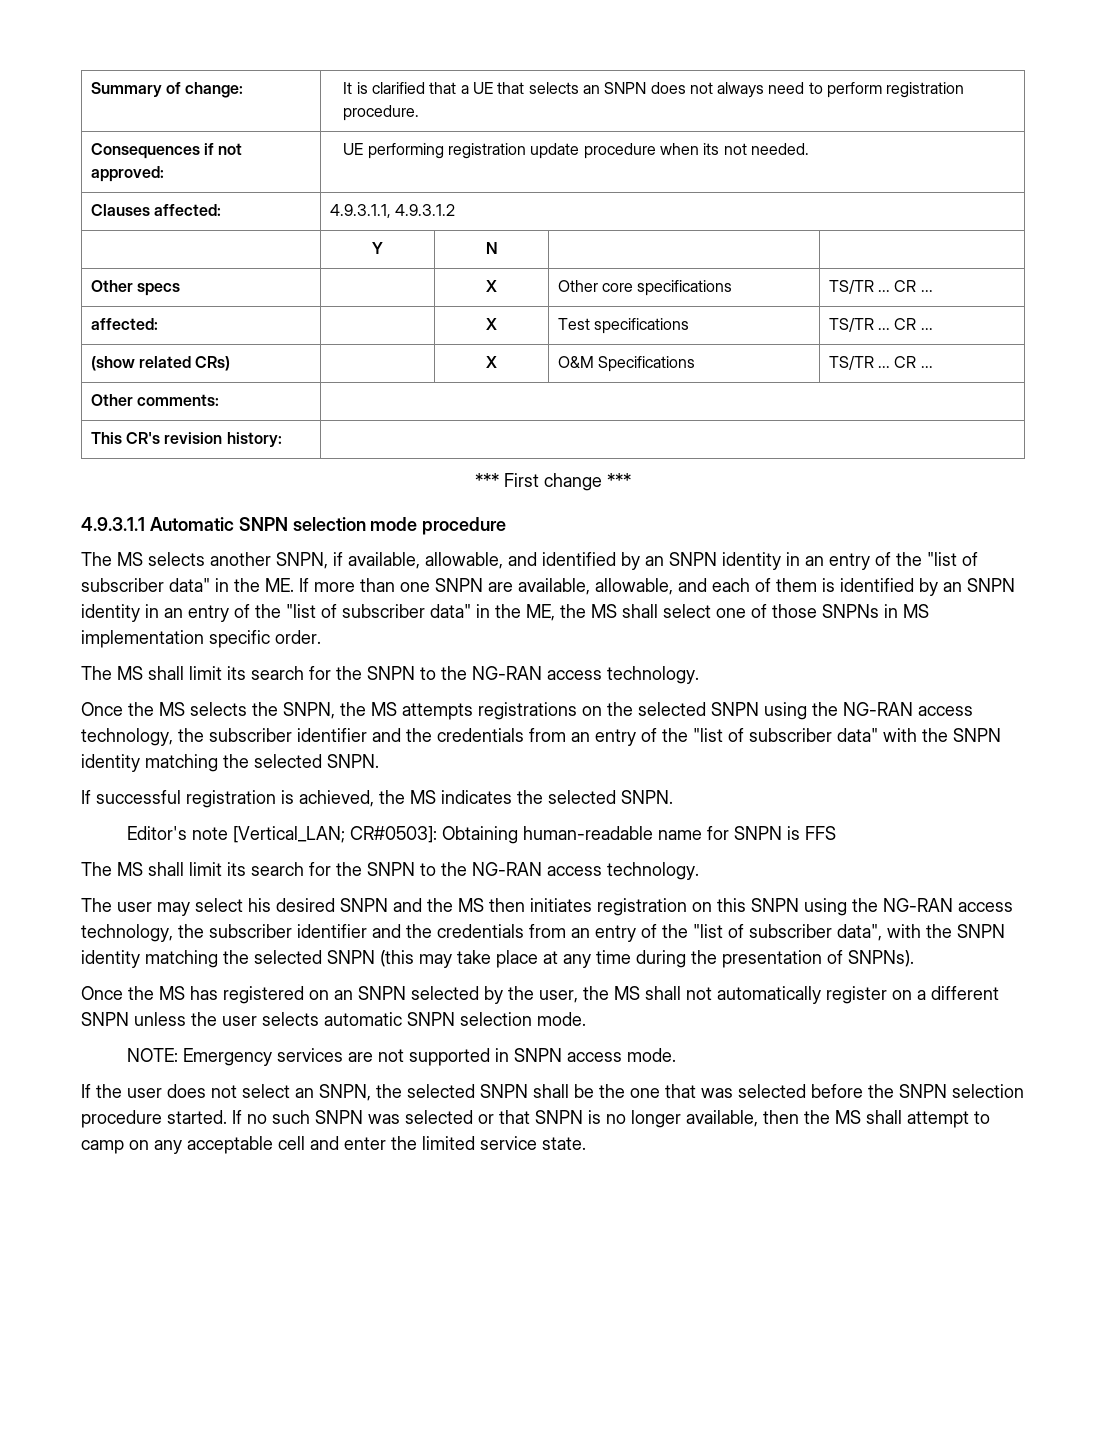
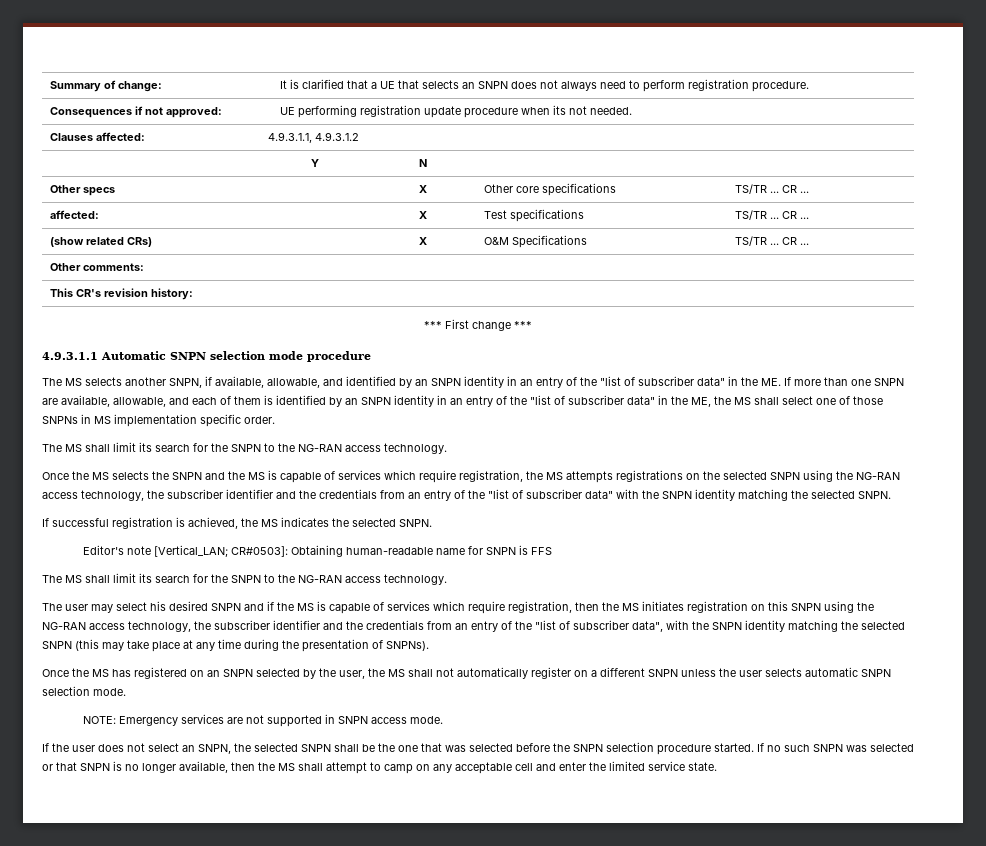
- Once the MS selects the SNPN, the MS attempts registrations on the selected SNPN using the NG-RAN access technology, the subscriber identifier and the credentials from an entry of the "list of subscriber data" with the SNPN identity matching the selected SNPN.
+ Once the MS selects the SNPN and the MS is capable of services which require registration, the MS attempts registrations on the selected SNPN using the NG-RAN access technology, the subscriber identifier and the credentials from an entry of the "list of subscriber data" with the SNPN identity matching the selected SNPN.
- The user may select his desired SNPN and the MS then initiates registration on this SNPN using the NG-RAN access technology, the subscriber identifier and the credentials from an entry of the "list of subscriber data", with the SNPN identity matching the selected SNPN (this may take place at any time during the presentation of SNPNs).
+ The user may select his desired SNPN and if the MS is capable of services which require registration, then the MS initiates registration on this SNPN using the NG-RAN access technology, the subscriber identifier and the credentials from an entry of the "list of subscriber data", with the SNPN identity matching the selected SNPN (this may take place at any time during the presentation of SNPNs).

